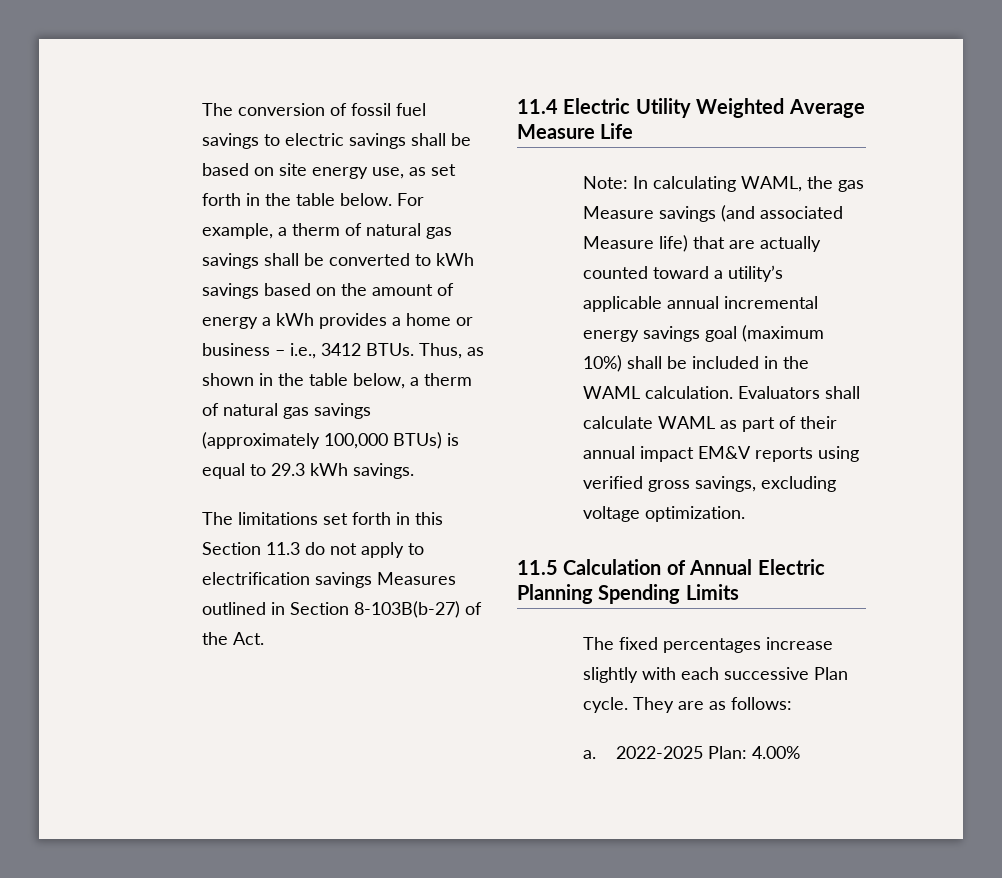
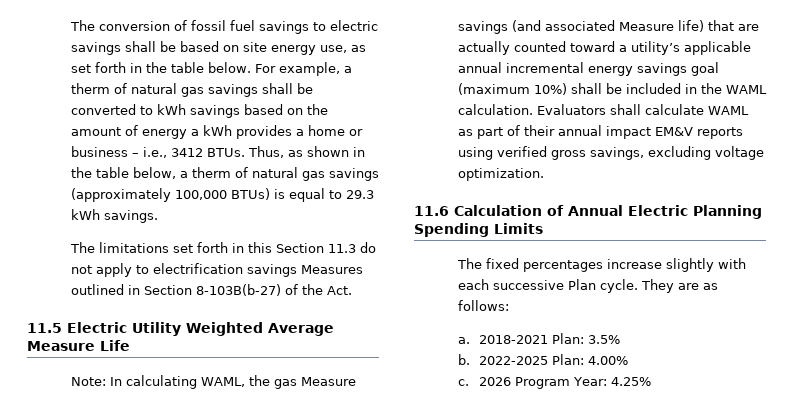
- 11.4 Electric Utility Weighted Average Measure Life
+ 11.5 Electric Utility Weighted Average Measure Life
- 11.5 Calculation of Annual Electric Planning Spending Limits
+ 11.6 Calculation of Annual Electric Planning Spending Limits
+ 2018-2021 Plan: 3.5%
+ b.
+ c. 2026 Program Year: 4.25%

